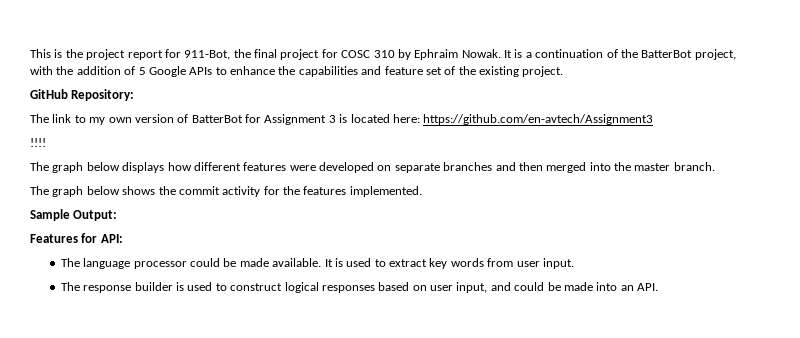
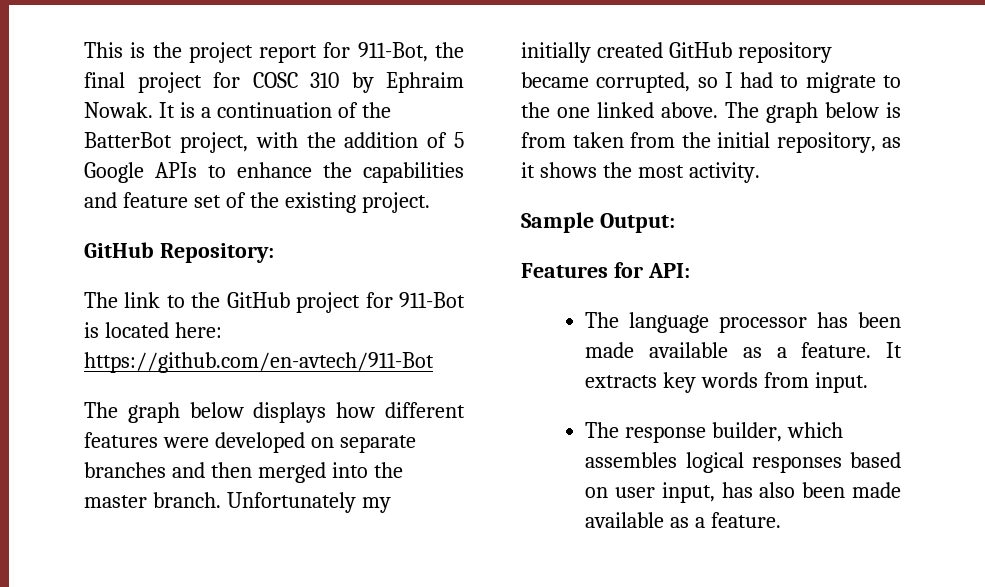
- The link to my own version of BatterBot for Assignment 3 is located here: https://github.com/en-avtech/Assignment3
- !!!!
+ The link to the GitHub project for 911-Bot is located here: https://github.com/en-avtech/911-Bot
- The graph below displays how different features were developed on separate branches and then merged into the master branch.
- The graph below shows the commit activity for the features implemented.
+ The graph below displays how different features were developed on separate branches and then merged into the master branch. Unfortunately my initially created GitHub repository became corrupted, so I had to migrate to the one linked above. The graph below is from taken from the initial repository, as it shows the most activity.
- The language processor could be made available. It is used to extract key words from user input.
+ The language processor has been made available as a feature. It extracts key words from input.
- The response builder is used to construct logical responses based on user input, and could be made into an API.
+ The response builder, which assembles logical responses based on user input, has also been made available as a feature.

